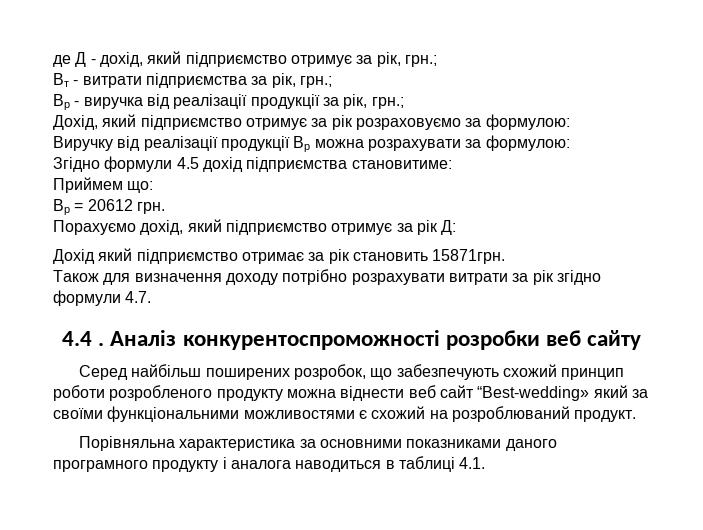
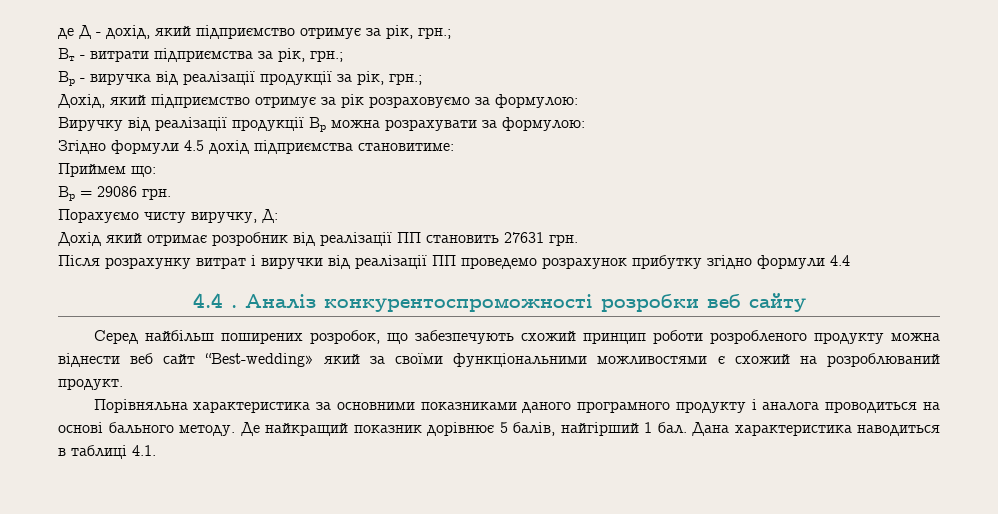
- Вр = 20612 грн.
+ Вр = 29086 грн.
- Порахуємо дохід, який підприємство отримує за рік Д:
- Дохід який підприємство отримає за рік становить 15871грн.
- Також для визначення доходу потрібно розрахувати витрати за рік згідно формули 4.7.
+ Порахуємо чисту виручку, Д:
+ Дохід який отримає розробник від реалізації ПП становить 27631 грн.
+ Після розрахунку витрат і виручки від реалізації ПП проведемо розрахунок прибутку згідно формули 4.4
- Порівняльна характеристика за основними показниками даного програмного продукту і аналога наводиться в таблиці 4.1.
+ Порівняльна характеристика за основними показниками даного програмного продукту і аналога проводиться на основі бального методу. Де найкращий показник дорівнює 5 балів, найгірший 1 бал. Дана характеристика наводиться в таблиці 4.1.

